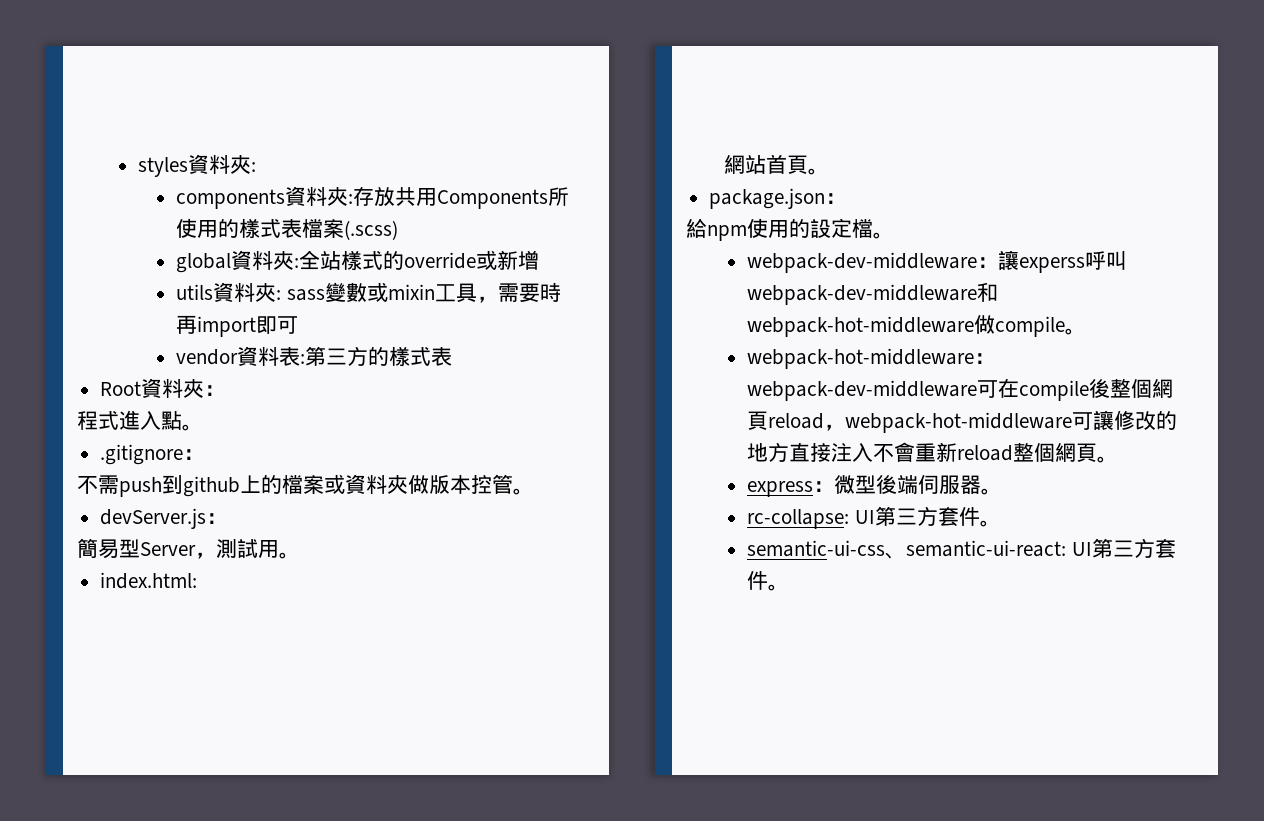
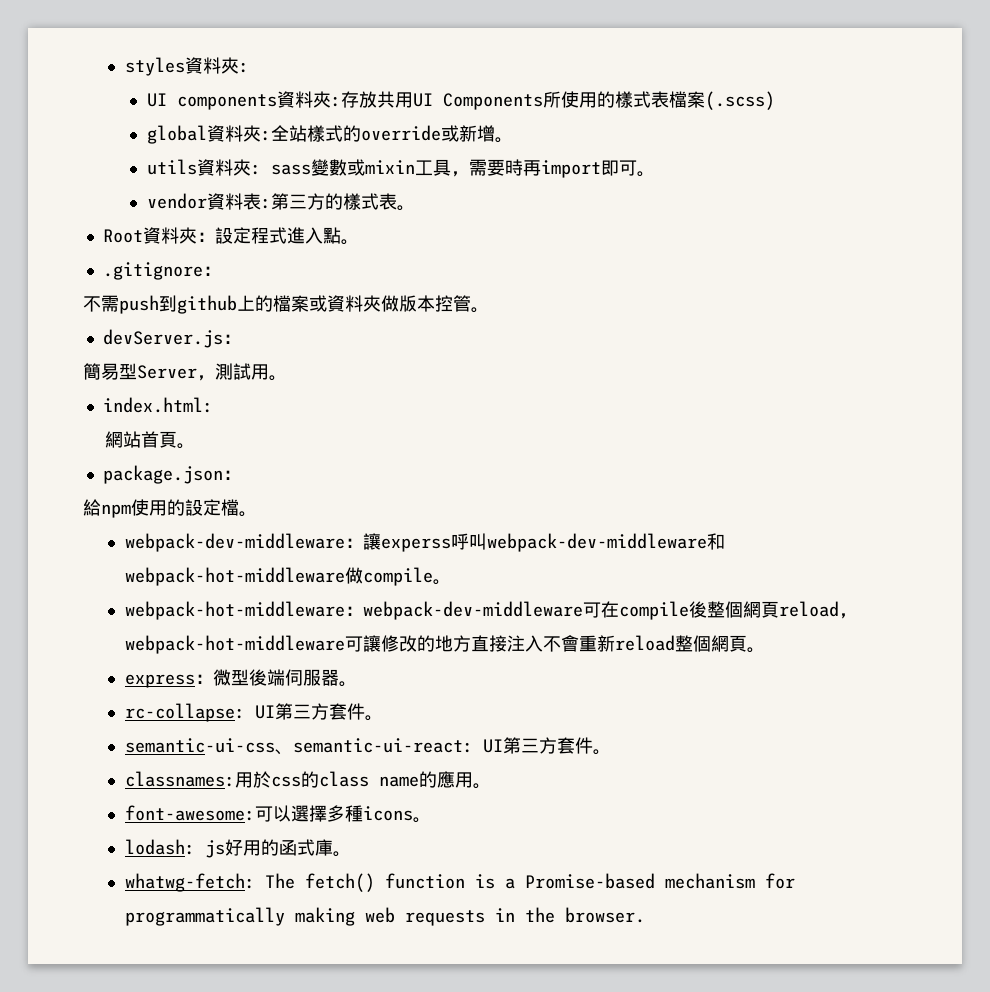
- components資料夾:存放共用Components所使用的樣式表檔案(.scss)
+ UI components資料夾:存放共用UI Components所使用的樣式表檔案(.scss)
- global資料夾:全站樣式的override或新增
+ global資料夾:全站樣式的override或新增。
- utils資料夾: sass變數或mixin工具，需要時再import即可
+ utils資料夾: sass變數或mixin工具，需要時再import即可。
- vendor資料表:第三方的樣式表
+ vendor資料表:第三方的樣式表。
- Root資料夾：
- 程式進入點。
+ Root資料夾：設定程式進入點。
+ classnames:用於css的class name的應用。
+ font-awesome:可以選擇多種icons。
+ lodash: js好用的函式庫。
+ whatwg-fetch: The fetch() function is a Promise-based mechanism for programmatically making web requests in the browser.

